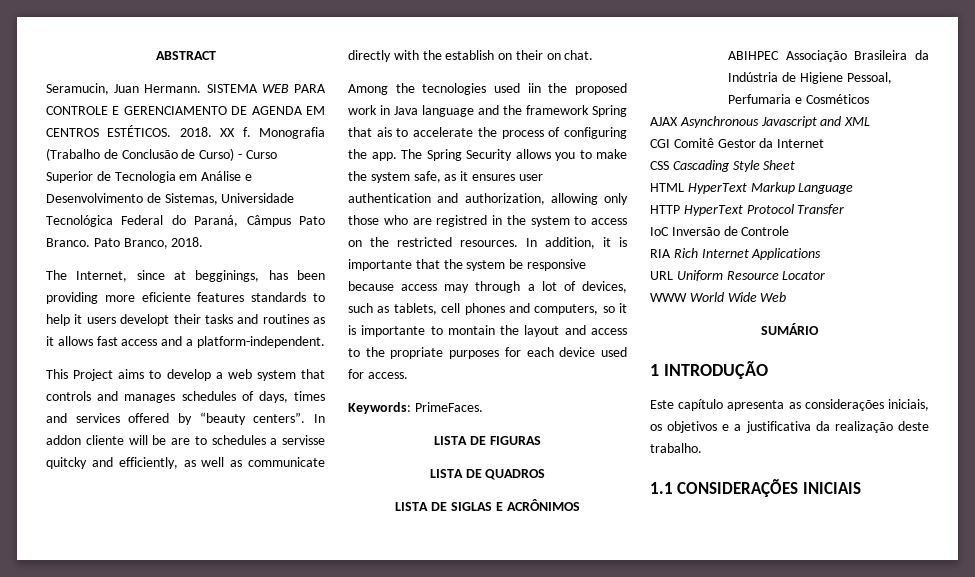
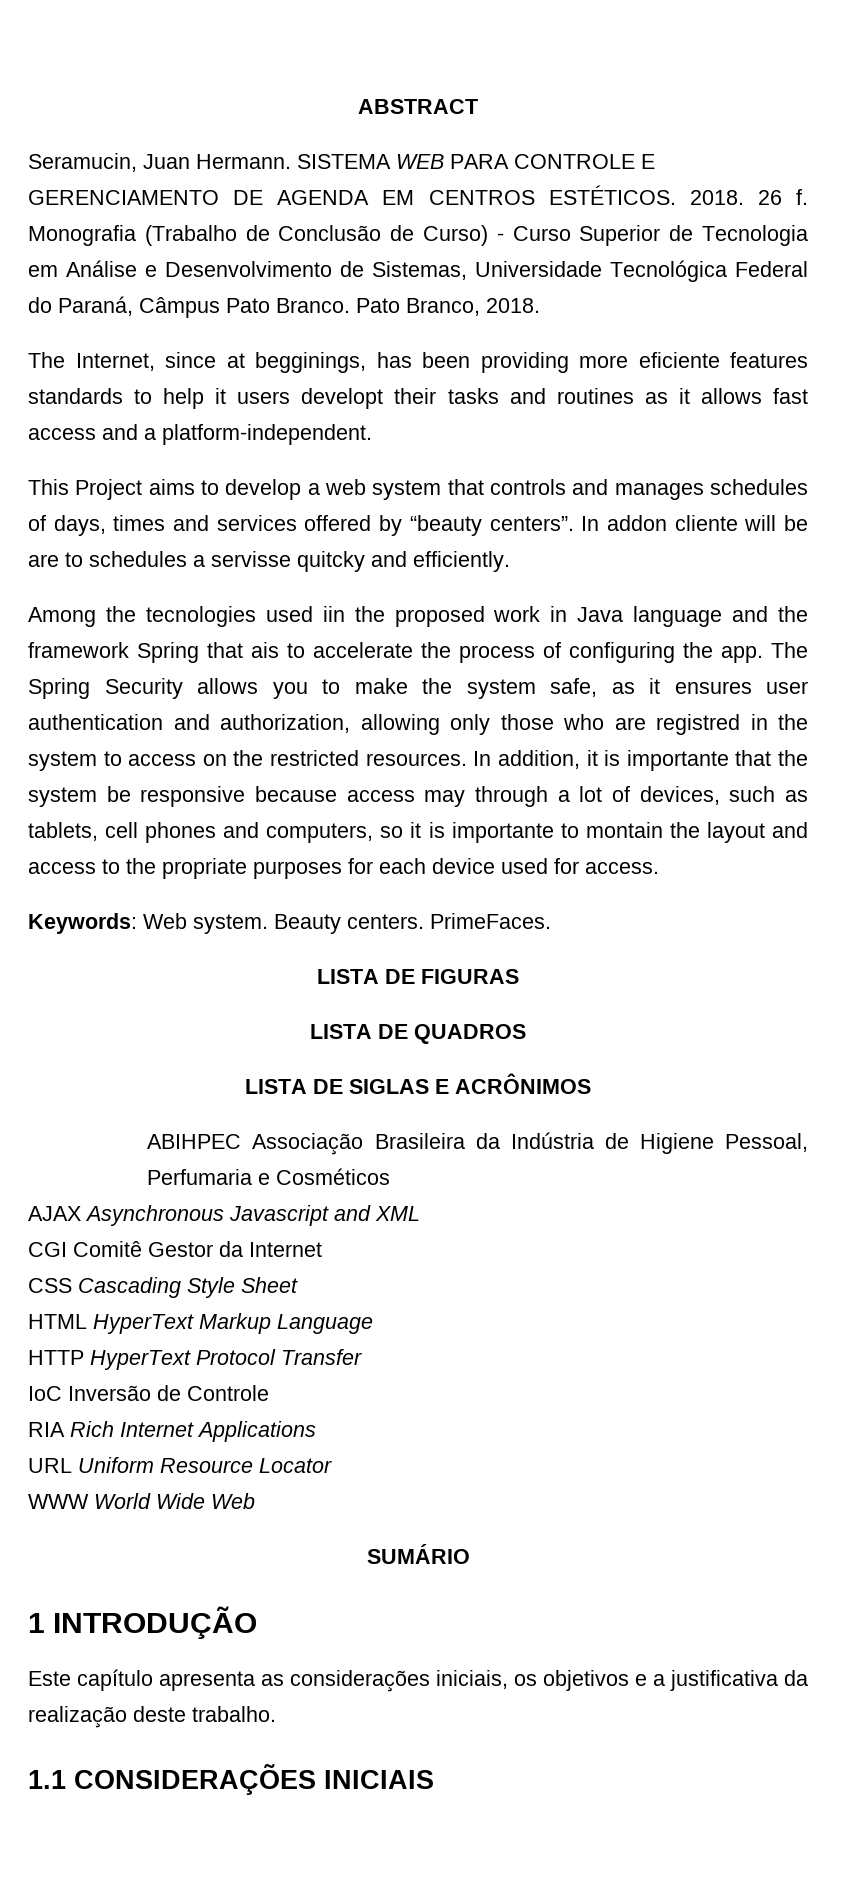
- XX f.
+ 26 f.
- In addon cliente will be are to schedules a servisse quitcky and efficiently, as well as communicate directly with the establish on their on chat.
+ In addon cliente will be are to schedules a servisse quitcky and efficiently.
- Keywords: PrimeFaces.
+ Keywords: Web system. Beauty centers. PrimeFaces.

